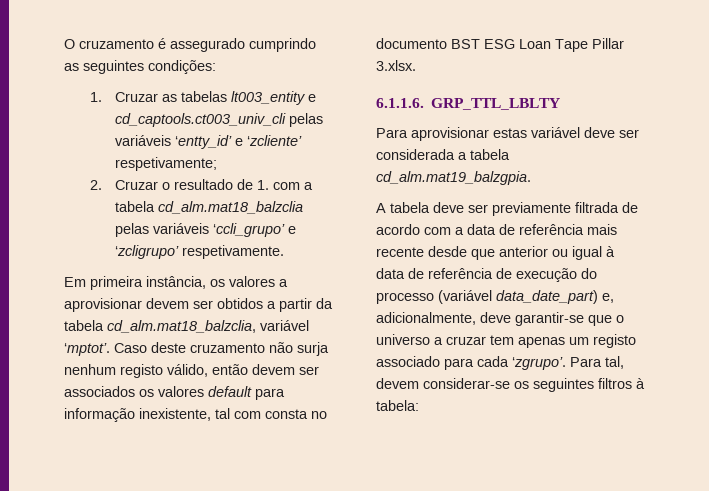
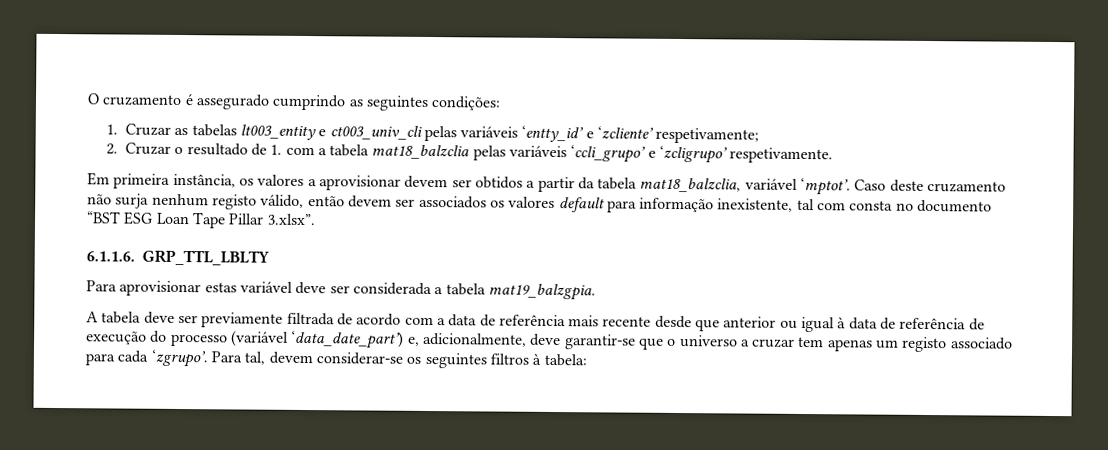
- 1. Cruzar as tabelas lt003_entity e cd_captools.ct003_univ_cli pelas variáveis ‘entty_id’ e ‘zcliente’ respetivamente;
+ 1. Cruzar as tabelas lt003_entity e ct003_univ_cli pelas variáveis ‘entty_id’ e ‘zcliente’ respetivamente;
- 2. Cruzar o resultado de 1. com a tabela cd_alm.mat18_balzclia pelas variáveis ‘ccli_grupo’ e ‘zcligrupo’ respetivamente.
+ 2. Cruzar o resultado de 1. com a tabela mat18_balzclia pelas variáveis ‘ccli_grupo’ e ‘zcligrupo’ respetivamente.
- Em primeira instância, os valores a aprovisionar devem ser obtidos a partir da tabela cd_alm.mat18_balzclia, variável ‘mptot’.
+ Em primeira instância, os valores a aprovisionar devem ser obtidos a partir da tabela mat18_balzclia, variável ‘mptot’.
- Caso deste cruzamento não surja nenhum registo válido, então devem ser associados os valores default para informação inexistente, tal com consta no documento BST ESG Loan Tape Pillar 3.xlsx.
+ Caso deste cruzamento não surja nenhum registo válido, então devem ser associados os valores default para informação inexistente, tal com consta no documento “BST ESG Loan Tape Pillar 3.xlsx”.
- Para aprovisionar estas variável deve ser considerada a tabela cd_alm.mat19_balzgpia.
+ Para aprovisionar estas variável deve ser considerada a tabela mat19_balzgpia.
- A tabela deve ser previamente filtrada de acordo com a data de referência mais recente desde que anterior ou igual à data de referência de execução do processo (variável data_date_part) e, adicionalmente, deve garantir-se que o universo a cruzar tem apenas um registo associado para cada ‘zgrupo’.
+ A tabela deve ser previamente filtrada de acordo com a data de referência mais recente desde que anterior ou igual à data de referência de execução do processo (variável ‘data_date_part’) e, adicionalmente, deve garantir-se que o universo a cruzar tem apenas um registo associado para cada ‘zgrupo’.

